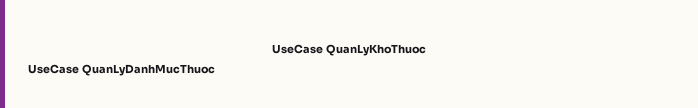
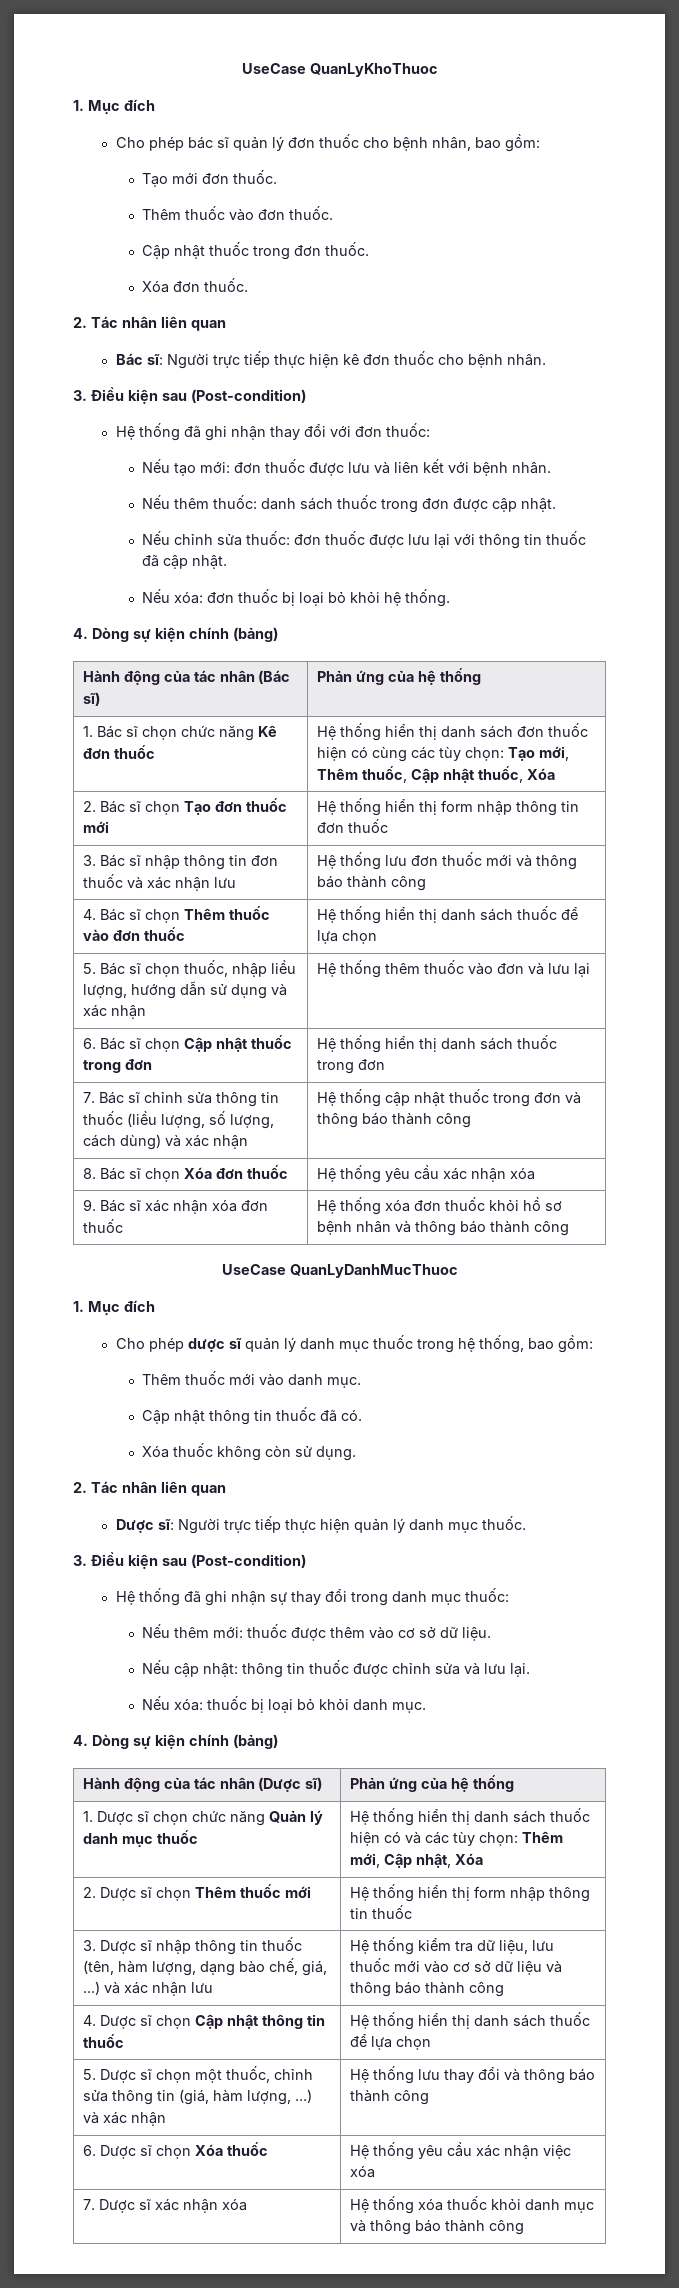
  UseCase QuanLyKhoThuoc
+ 1. Mục đích
+ Cho phép bác sĩ quản lý đơn thuốc cho bệnh nhân, bao gồm:
+ Tạo mới đơn thuốc.
+ Thêm thuốc vào đơn thuốc.
+ Cập nhật thuốc trong đơn thuốc.
+ Xóa đơn thuốc.
+ 2. Tác nhân liên quan
+ Bác sĩ: Người trực tiếp thực hiện kê đơn thuốc cho bệnh nhân.
+ 3. Điều kiện sau (Post-condition)
+ Hệ thống đã ghi nhận thay đổi với đơn thuốc:
+ Nếu tạo mới: đơn thuốc được lưu và liên kết với bệnh nhân.
+ Nếu thêm thuốc: danh sách thuốc trong đơn được cập nhật.
+ Nếu chỉnh sửa thuốc: đơn thuốc được lưu lại với thông tin thuốc đã cập nhật.
+ Nếu xóa: đơn thuốc bị loại bỏ khỏi hệ thống.
+ 4. Dòng sự kiện chính (bảng)
+ Hành động của tác nhân (Bác sĩ) | Phản ứng của hệ thống
+ 1. Bác sĩ chọn chức năng Kê đơn thuốc | Hệ thống hiển thị danh sách đơn thuốc hiện có cùng các tùy chọn: Tạo mới, Thêm thuốc, Cập nhật thuốc, Xóa
+ 2. Bác sĩ chọn Tạo đơn thuốc mới | Hệ thống hiển thị form nhập thông tin đơn thuốc
+ 3. Bác sĩ nhập thông tin đơn thuốc và xác nhận lưu | Hệ thống lưu đơn thuốc mới và thông báo thành công
+ 4. Bác sĩ chọn Thêm thuốc vào đơn thuốc | Hệ thống hiển thị danh sách thuốc để lựa chọn
+ 5. Bác sĩ chọn thuốc, nhập liều lượng, hướng dẫn sử dụng và xác nhận | Hệ thống thêm thuốc vào đơn và lưu lại
+ 6. Bác sĩ chọn Cập nhật thuốc trong đơn | Hệ thống hiển thị danh sách thuốc trong đơn
+ 7. Bác sĩ chỉnh sửa thông tin thuốc (liều lượng, số lượng, cách dùng) và xác nhận | Hệ thống cập nhật thuốc trong đơn và thông báo thành công
+ 8. Bác sĩ chọn Xóa đơn thuốc | Hệ thống yêu cầu xác nhận xóa
+ 9. Bác sĩ xác nhận xóa đơn thuốc | Hệ thống xóa đơn thuốc khỏi hồ sơ bệnh nhân và thông báo thành công
  UseCase QuanLyDanhMucThuoc
+ 1. Mục đích
+ Cho phép dược sĩ quản lý danh mục thuốc trong hệ thống, bao gồm:
+ Thêm thuốc mới vào danh mục.
+ Cập nhật thông tin thuốc đã có.
+ Xóa thuốc không còn sử dụng.
+ 2. Tác nhân liên quan
+ Dược sĩ: Người trực tiếp thực hiện quản lý danh mục thuốc.
+ 3. Điều kiện sau (Post-condition)
+ Hệ thống đã ghi nhận sự thay đổi trong danh mục thuốc:
+ Nếu thêm mới: thuốc được thêm vào cơ sở dữ liệu.
+ Nếu cập nhật: thông tin thuốc được chỉnh sửa và lưu lại.
+ Nếu xóa: thuốc bị loại bỏ khỏi danh mục.
+ 4. Dòng sự kiện chính (bảng)
+ Hành động của tác nhân (Dược sĩ) | Phản ứng của hệ thống
+ 1. Dược sĩ chọn chức năng Quản lý danh mục thuốc | Hệ thống hiển thị danh sách thuốc hiện có và các tùy chọn: Thêm mới, Cập nhật, Xóa
+ 2. Dược sĩ chọn Thêm thuốc mới | Hệ thống hiển thị form nhập thông tin thuốc
+ 3. Dược sĩ nhập thông tin thuốc (tên, hàm lượng, dạng bào chế, giá, ...) và xác nhận lưu | Hệ thống kiểm tra dữ liệu, lưu thuốc mới vào cơ sở dữ liệu và thông báo thành công
+ 4. Dược sĩ chọn Cập nhật thông tin thuốc | Hệ thống hiển thị danh sách thuốc để lựa chọn
+ 5. Dược sĩ chọn một thuốc, chỉnh sửa thông tin (giá, hàm lượng, ...) và xác nhận | Hệ thống lưu thay đổi và thông báo thành công
+ 6. Dược sĩ chọn Xóa thuốc | Hệ thống yêu cầu xác nhận việc xóa
+ 7. Dược sĩ xác nhận xóa | Hệ thống xóa thuốc khỏi danh mục và thông báo thành công

